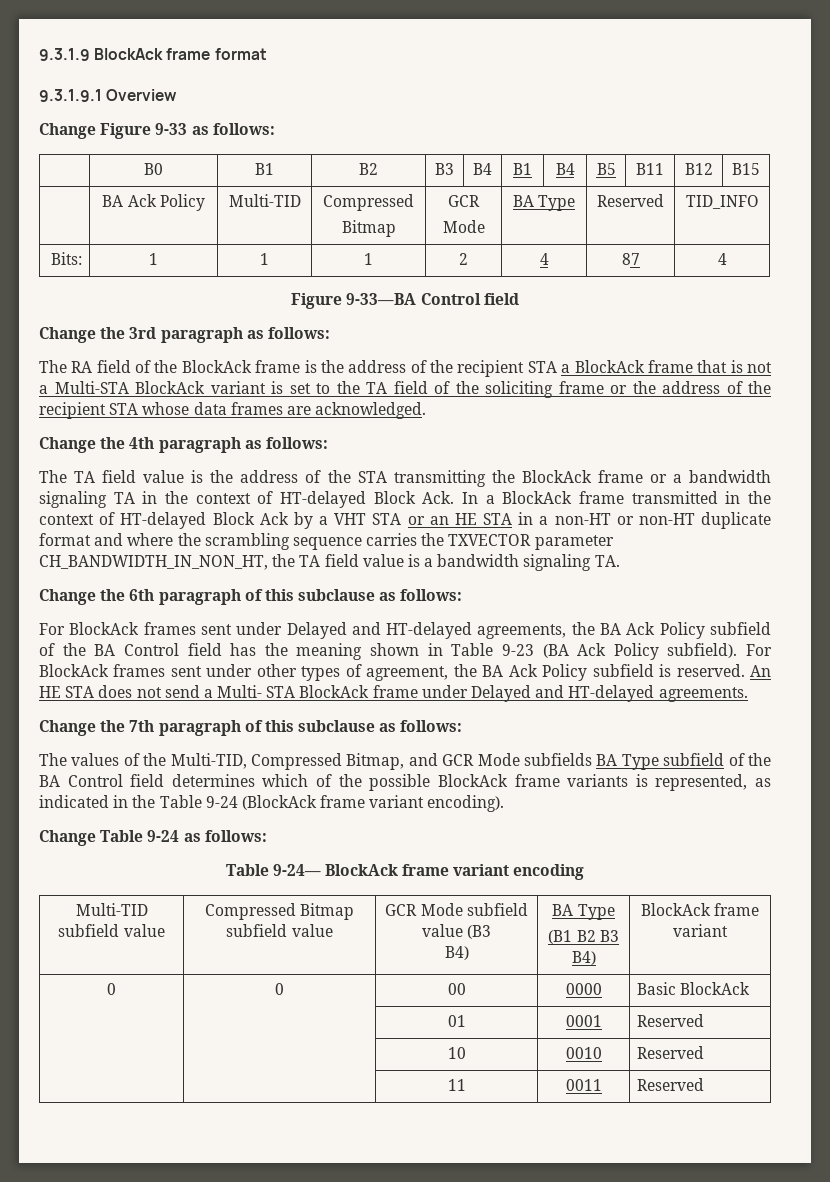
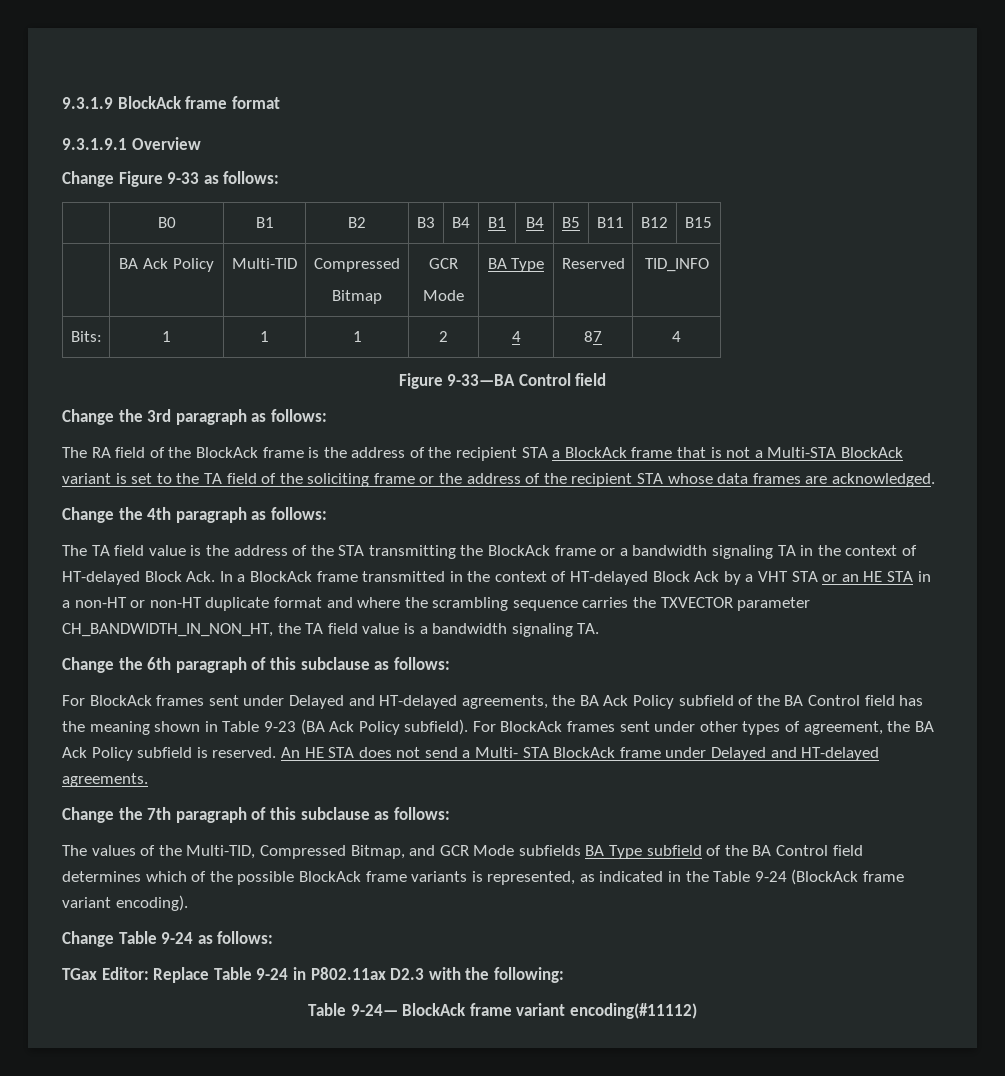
+ TGax Editor: Replace Table 9-24 in P802.11ax D2.3 with the following:
- Table 9-24— BlockAck frame variant encoding
- Multi-TID subfield value | Compressed Bitmap subfield value | GCR Mode subfield value (B3
- B4) | BA Type
- (B1 B2 B3 B4) | BlockAck frame variant
- 0 | 0 | 00 | 0000 | Basic BlockAck
- | | 01 | 0001 | Reserved
- | | 10 | 0010 | Reserved
- | | 11 | 0011 | Reserved
+ Table 9-24— BlockAck frame variant encoding(#11112)

